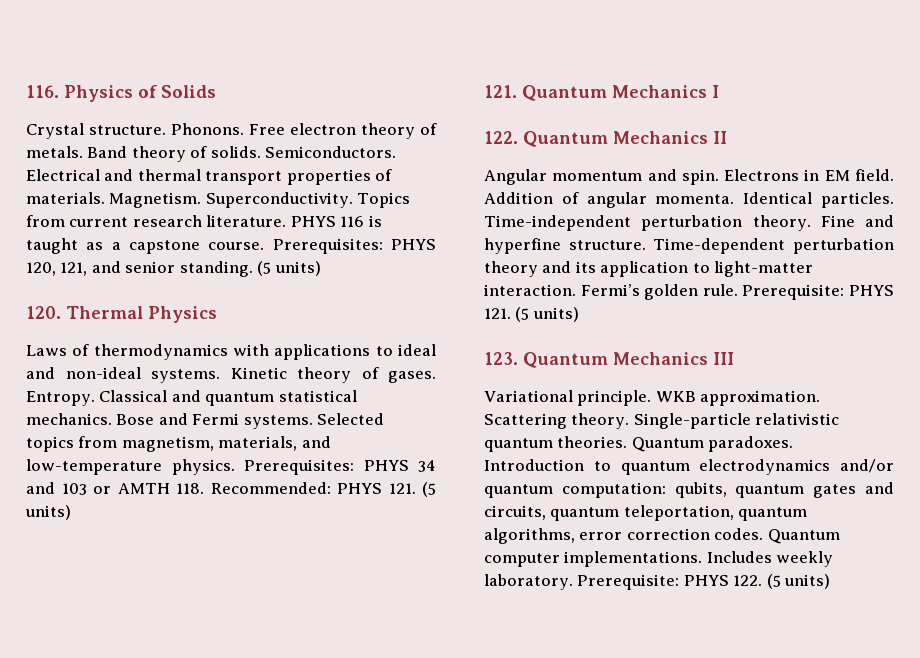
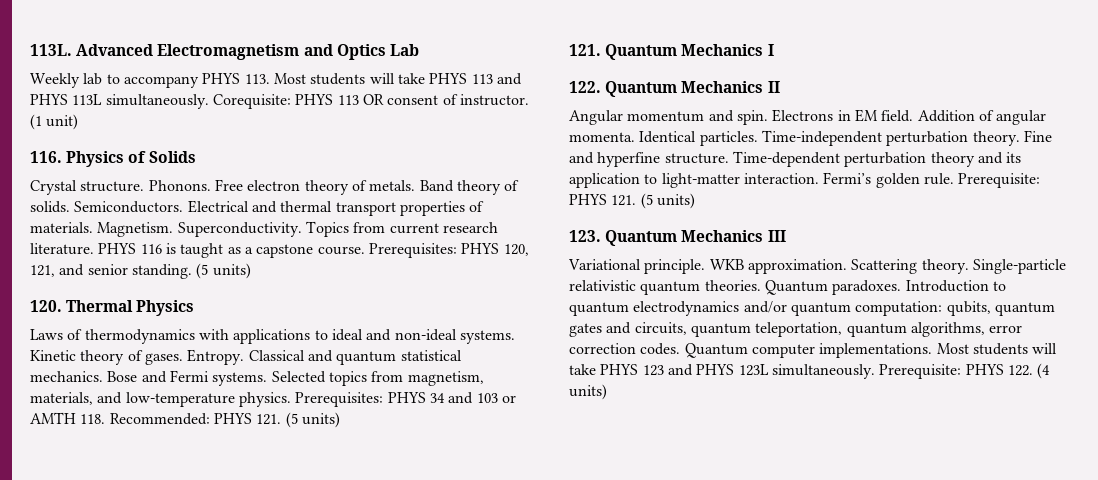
+ 113L. Advanced Electromagnetism and Optics Lab
+ Weekly lab to accompany PHYS 113. Most students will take PHYS 113 and PHYS 113L simultaneously. Corequisite: PHYS 113 OR consent of instructor. (1 unit)
- Includes weekly laboratory.
+ Most students will take PHYS 123 and PHYS 123L simultaneously.
- Prerequisite: PHYS 122. (5 units)
+ Prerequisite: PHYS 122. (4 units)

